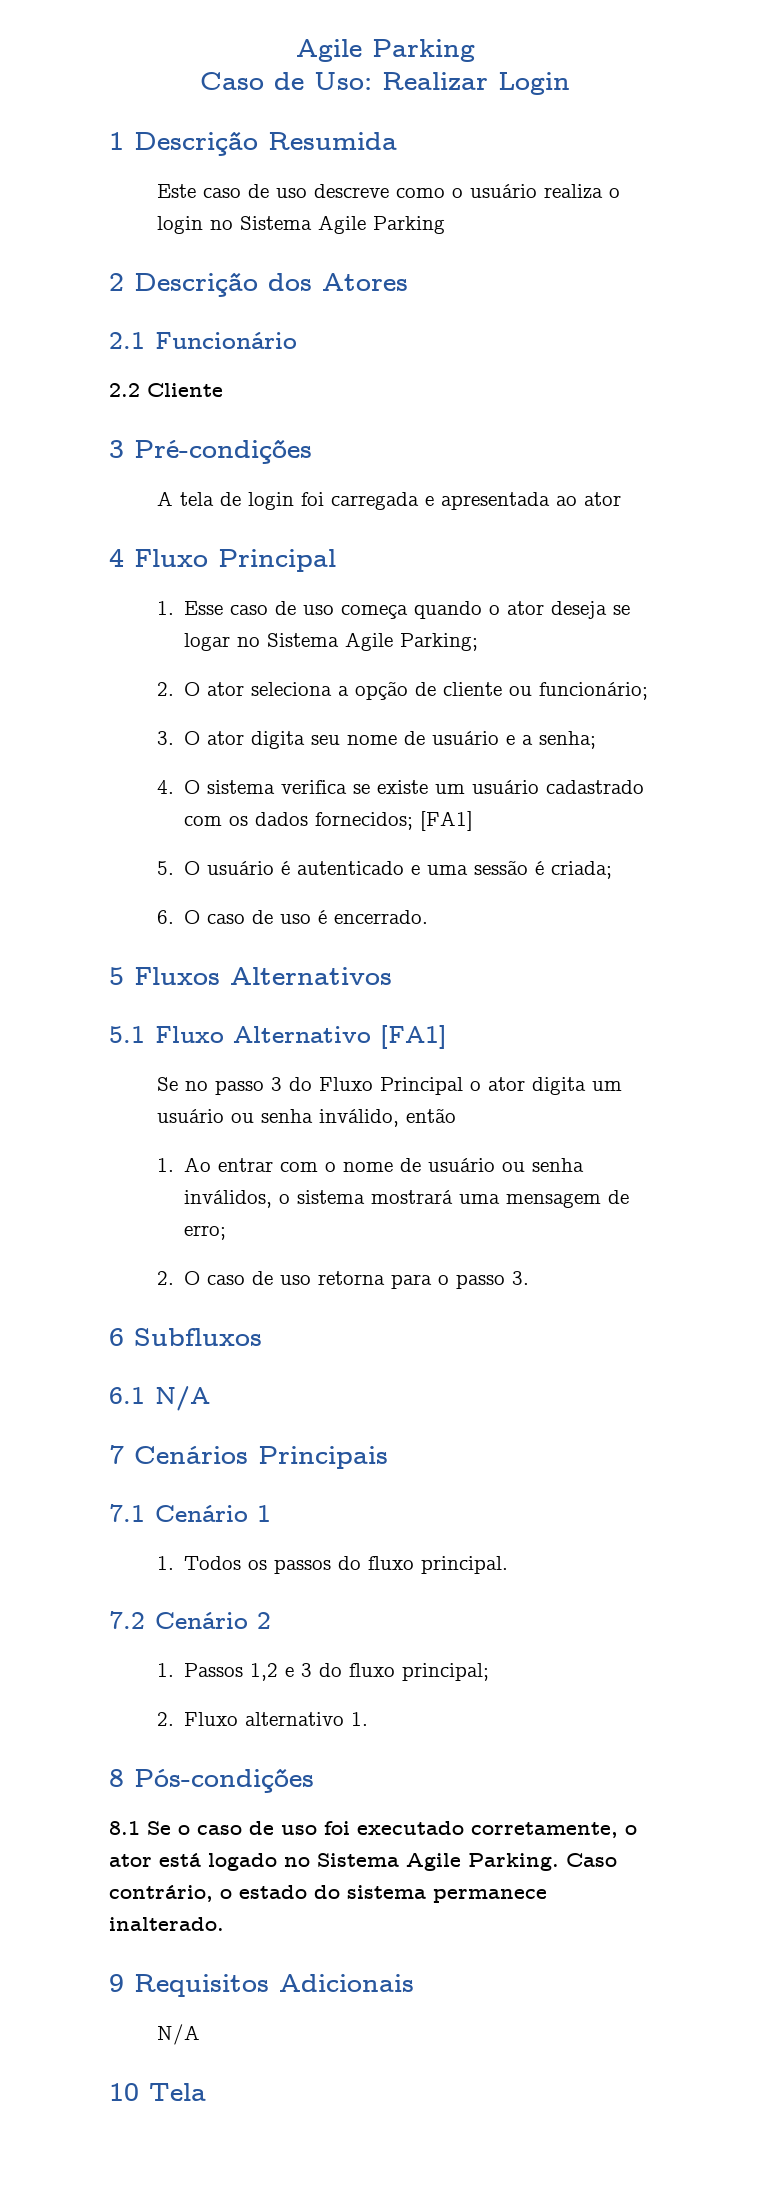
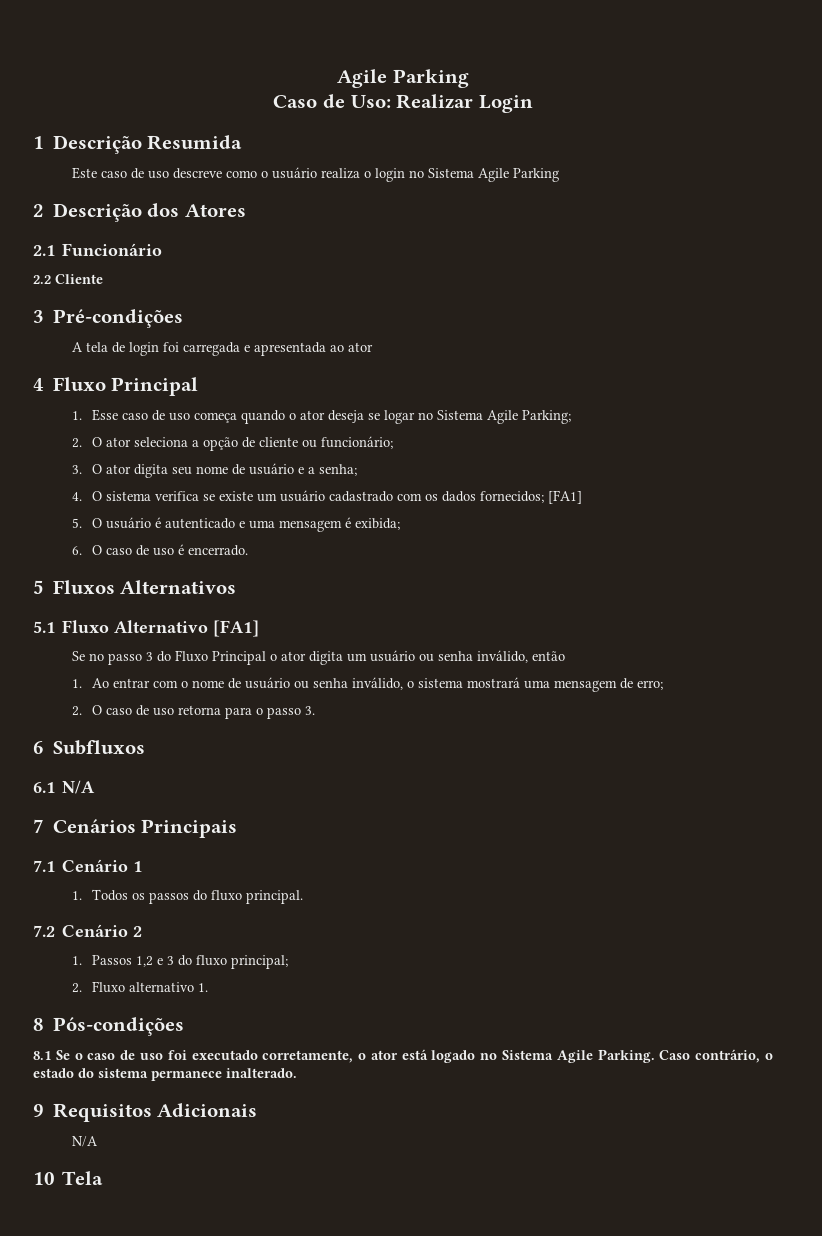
- 5. O usuário é autenticado e uma sessão é criada;
+ 5. O usuário é autenticado e uma mensagem é exibida;
- 1. Ao entrar com o nome de usuário ou senha inválidos, o sistema mostrará uma mensagem de erro;
+ 1. Ao entrar com o nome de usuário ou senha inválido, o sistema mostrará uma mensagem de erro;

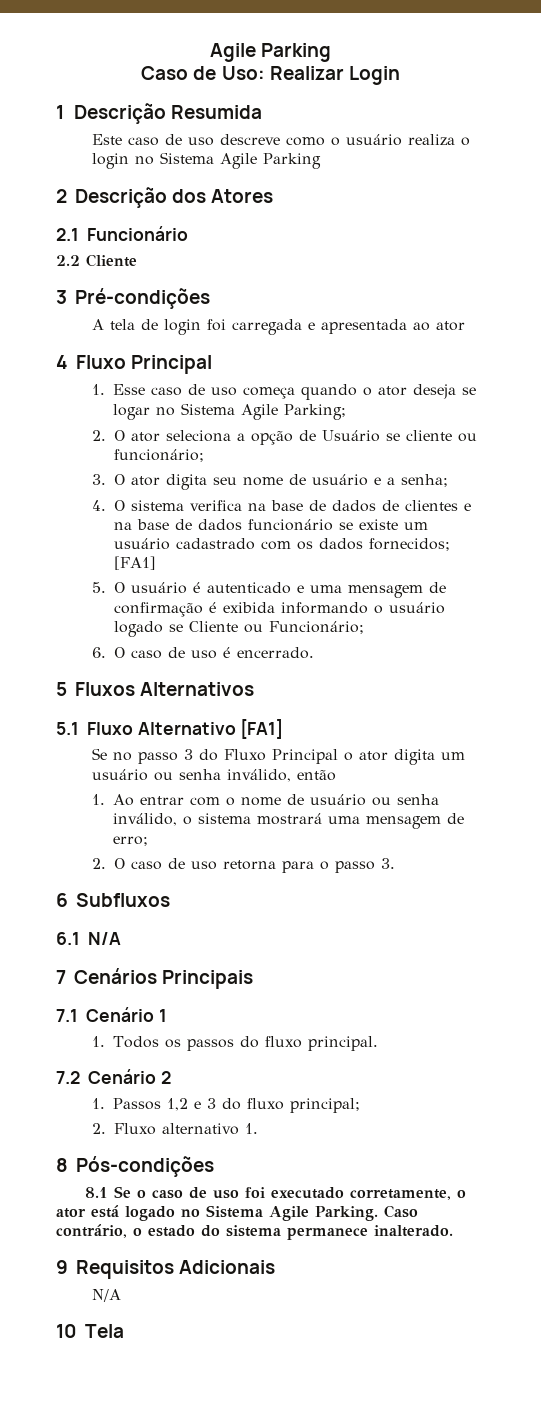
- 2. O ator seleciona a opção de cliente ou funcionário;
+ 2. O ator seleciona a opção de Usuário se cliente ou funcionário;
- 4. O sistema verifica se existe um usuário cadastrado com os dados fornecidos; [FA1]
+ 4. O sistema verifica na base de dados de clientes e na base de dados funcionário se existe um usuário cadastrado com os dados fornecidos; [FA1]
- 5. O usuário é autenticado e uma mensagem é exibida;
+ 5. O usuário é autenticado e uma mensagem de confirmação é exibida informando o usuário logado se Cliente ou Funcionário;

